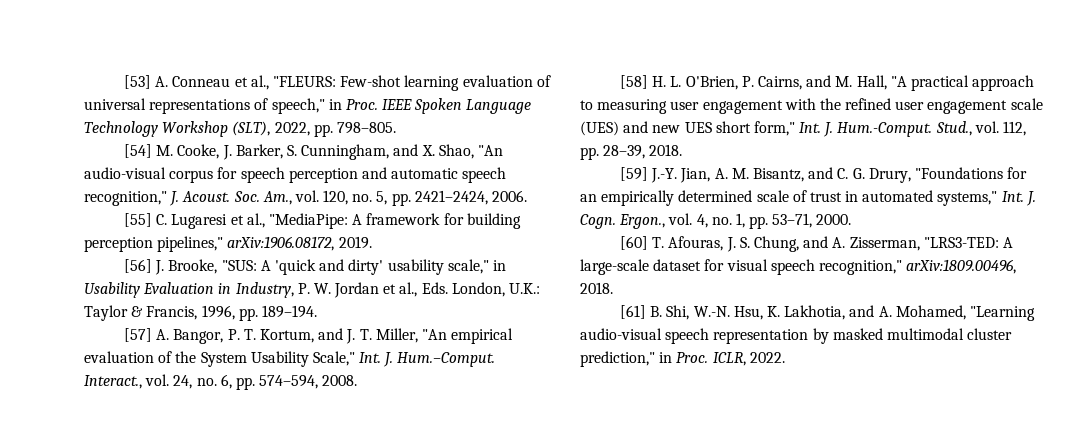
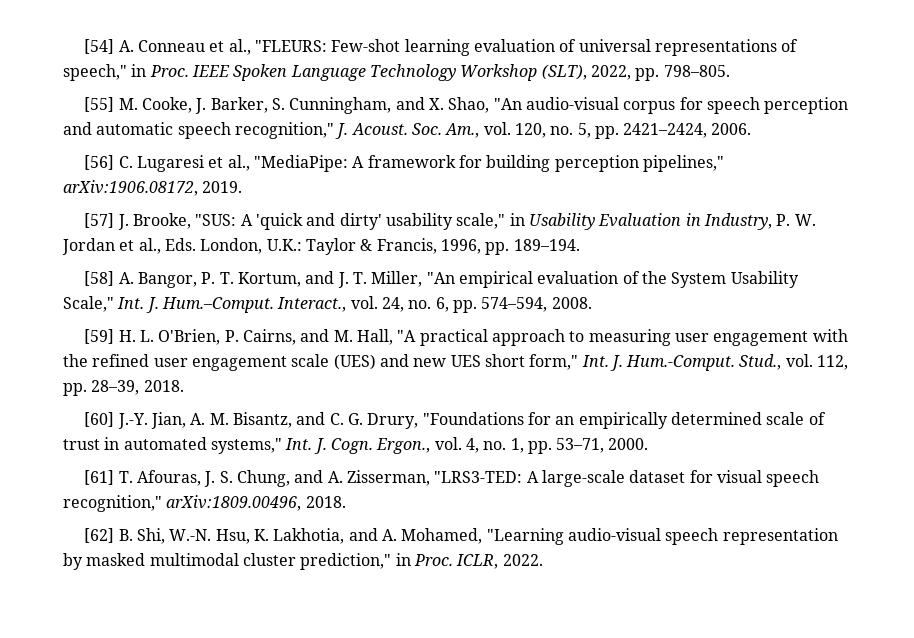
- [53] A. Conneau et al., "FLEURS: Few-shot learning evaluation of universal representations of speech," in Proc.
+ [54] A. Conneau et al., "FLEURS: Few-shot learning evaluation of universal representations of speech," in Proc.
- [54] M. Cooke, J. Barker, S. Cunningham, and X. Shao, "An audio-visual corpus for speech perception and automatic speech recognition," J. Acoust.
+ [55] M. Cooke, J. Barker, S. Cunningham, and X. Shao, "An audio-visual corpus for speech perception and automatic speech recognition," J. Acoust.
- [55] C. Lugaresi et al., "MediaPipe: A framework for building perception pipelines," arXiv:1906.08172, 2019.
+ [56] C. Lugaresi et al., "MediaPipe: A framework for building perception pipelines," arXiv:1906.08172, 2019.
- [56] J. Brooke, "SUS: A 'quick and dirty' usability scale," in Usability Evaluation in Industry, P. W. Jordan et al., Eds. London, U.K.: Taylor & Francis, 1996, pp. 189–194.
+ [57] J. Brooke, "SUS: A 'quick and dirty' usability scale," in Usability Evaluation in Industry, P. W. Jordan et al., Eds. London, U.K.: Taylor & Francis, 1996, pp. 189–194.
- [57] A. Bangor, P. T. Kortum, and J. T. Miller, "An empirical evaluation of the System Usability Scale," Int. J. Hum.–Comput. Interact., vol. 24, no. 6, pp. 574–594, 2008.
+ [58] A. Bangor, P. T. Kortum, and J. T. Miller, "An empirical evaluation of the System Usability Scale," Int. J. Hum.–Comput. Interact., vol. 24, no. 6, pp. 574–594, 2008.
- [58] H. L. O'Brien, P. Cairns, and M. Hall, "A practical approach to measuring user engagement with the refined user engagement scale (UES) and new UES short form," Int. J. Hum.-Comput. Stud., vol. 112, pp. 28–39, 2018.
+ [59] H. L. O'Brien, P. Cairns, and M. Hall, "A practical approach to measuring user engagement with the refined user engagement scale (UES) and new UES short form," Int. J. Hum.-Comput. Stud., vol. 112, pp. 28–39, 2018.
- [59] J.-Y. Jian, A. M. Bisantz, and C. G. Drury, "Foundations for an empirically determined scale of trust in automated systems," Int. J. Cogn.
+ [60] J.-Y. Jian, A. M. Bisantz, and C. G. Drury, "Foundations for an empirically determined scale of trust in automated systems," Int. J. Cogn.
- [60] T. Afouras, J. S. Chung, and A. Zisserman, "LRS3-TED: A large-scale dataset for visual speech recognition," arXiv:1809.00496, 2018.
+ [61] T. Afouras, J. S. Chung, and A. Zisserman, "LRS3-TED: A large-scale dataset for visual speech recognition," arXiv:1809.00496, 2018.
- [61] B. Shi, W.-N. Hsu, K. Lakhotia, and A. Mohamed, "Learning audio-visual speech representation by masked multimodal cluster prediction," in Proc.
+ [62] B. Shi, W.-N. Hsu, K. Lakhotia, and A. Mohamed, "Learning audio-visual speech representation by masked multimodal cluster prediction," in Proc.

